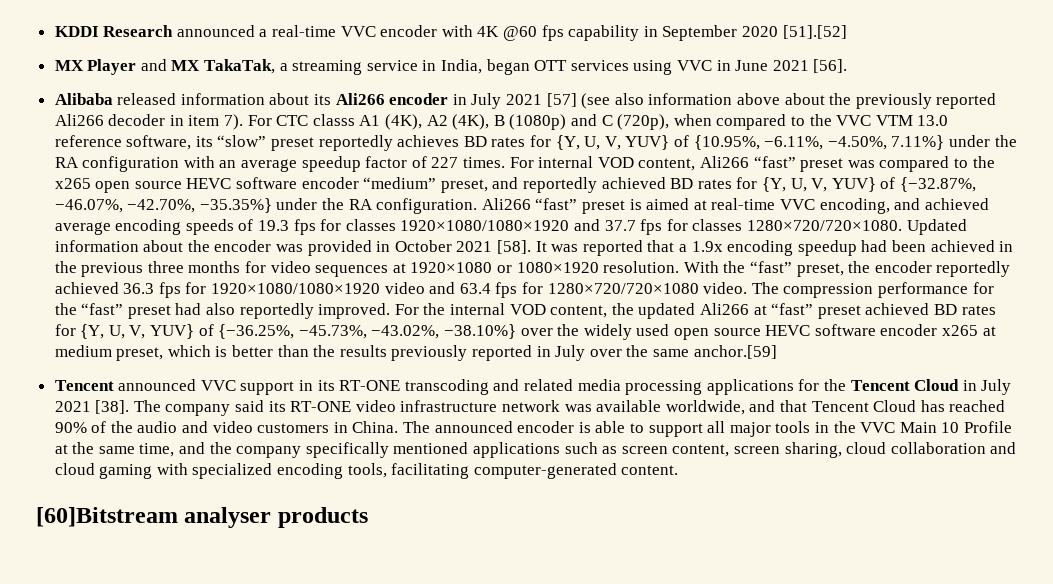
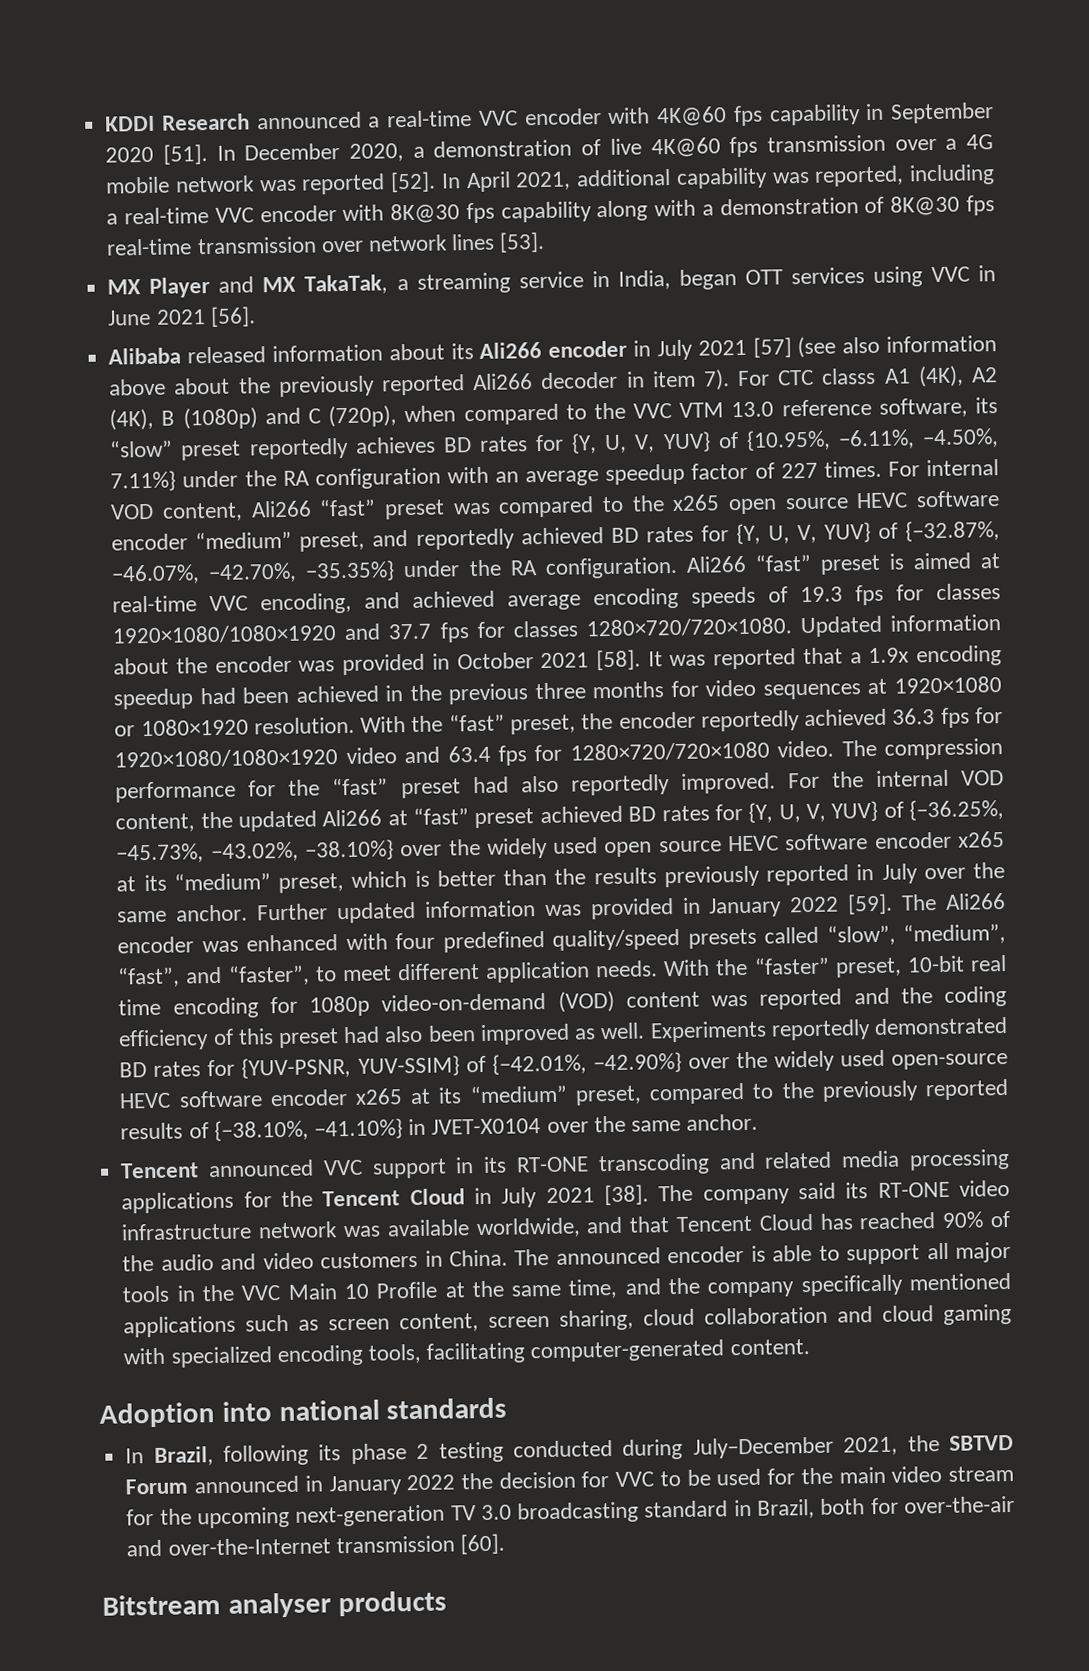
- KDDI Research announced a real-time VVC encoder with 4K @60 fps capability in September 2020 [51].[52]
+ KDDI Research announced a real-time VVC encoder with 4K@60 fps capability in September 2020 [51]. In December 2020, a demonstration of live 4K@60 fps transmission over a 4G mobile network was reported [52]. In April 2021, additional capability was reported, including a real-time VVC encoder with 8K@30 fps capability along with a demonstration of 8K@30 fps real-time transmission over network lines [53].
- For the internal VOD content, the updated Ali266 at “fast” preset achieved BD rates for {Y, U, V, YUV} of {−36.25%, −45.73%, −43.02%, −38.10%} over the widely used open source HEVC software encoder x265 at medium preset, which is better than the results previously reported in July over the same anchor.[59]
+ For the internal VOD content, the updated Ali266 at “fast” preset achieved BD rates for {Y, U, V, YUV} of {−36.25%, −45.73%, −43.02%, −38.10%} over the widely used open source HEVC software encoder x265 at its “medium” preset, which is better than the results previously reported in July over the same anchor. Further updated information was provided in January 2022 [59]. The Ali266 encoder was enhanced with four predefined quality/speed presets called “slow”, “medium”, “fast”, and “faster”, to meet different application needs. With the “faster” preset, 10-bit real time encoding for 1080p video-on-demand (VOD) content was reported and the coding efficiency of this preset had also been improved as well. Experiments reportedly demonstrated BD rates for {YUV-PSNR, YUV-SSIM} of {−42.01%, −42.90%} over the widely used open-source HEVC software encoder x265 at its “medium” preset, compared to the previously reported results of {−38.10%, −41.10%} in JVET-X0104 over the same anchor.
- [60]Bitstream analyser products
+ Adoption into national standards
+ In Brazil, following its phase 2 testing conducted during July–December 2021, the SBTVD Forum announced in January 2022 the decision for VVC to be used for the main video stream for the upcoming next-generation TV 3.0 broadcasting standard in Brazil, both for over-the-air and over-the-Internet transmission [60].
+ Bitstream analyser products

